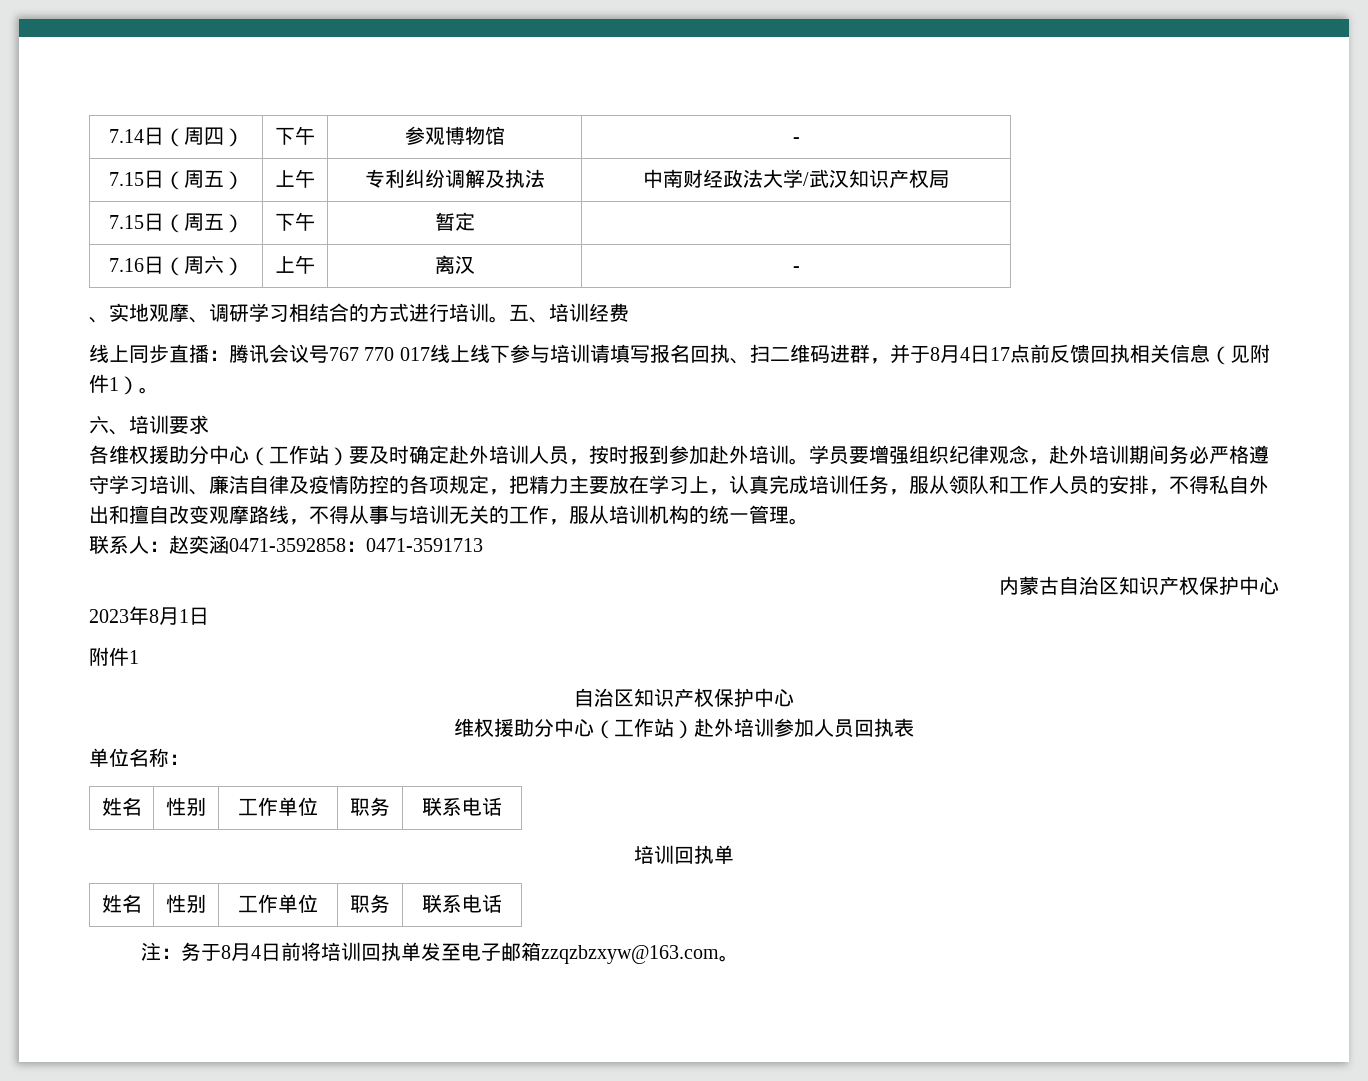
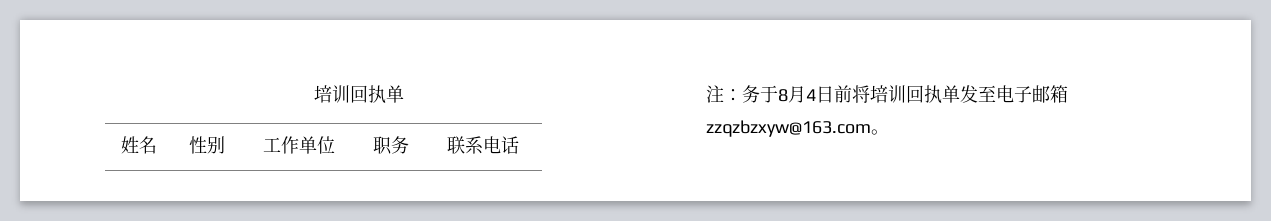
- 7.14日（周四） | 下午 | 参观博物馆 | -
- 7.15日（周五） | 上午 | 专利纠纷调解及执法 | 中南财经政法大学/武汉知识产权局
- 7.15日（周五） | 下午 | 暂定 |
- 7.16日（周六） | 上午 | 离汉 | -
- 、实地观摩、调研学习相结合的方式进行培训。五、培训经费
- 线上同步直播：腾讯会议号767 770 017线上线下参与培训请填写报名回执、扫二维码进群，并于8月4日17点前反馈回执相关信息（见附件1）。
- 六、培训要求
- 各维权援助分中心（工作站）要及时确定赴外培训人员，按时报到参加赴外培训。学员要增强组织纪律观念，赴外培训期间务必严格遵守学习培训、廉洁自律及疫情防控的各项规定，把精力主要放在学习上，认真完成培训任务，服从领队和工作人员的安排，不得私自外出和擅自改变观摩路线，不得从事与培训无关的工作，服从培训机构的统一管理。
- 联系人：赵奕涵0471-3592858：0471-3591713
- 内蒙古自治区知识产权保护中心
- 2023年8月1日
- 附件1
- 自治区知识产权保护中心
- 维权援助分中心（工作站）赴外培训参加人员回执表
- 单位名称：
- 姓名 | 性别 | 工作单位 | 职务 | 联系电话

